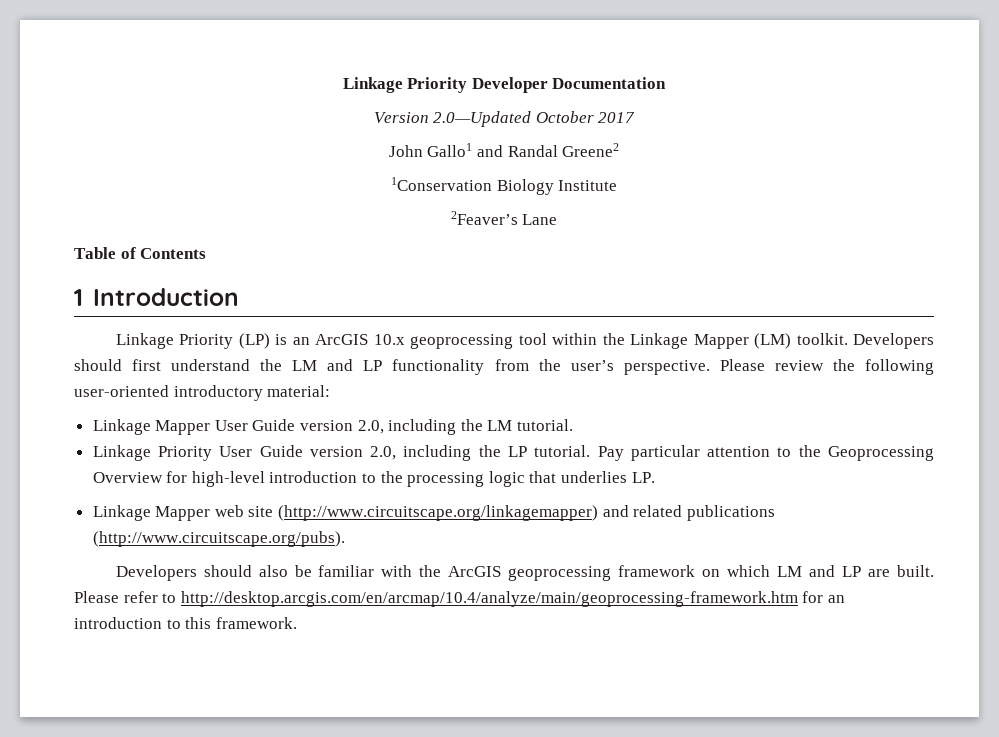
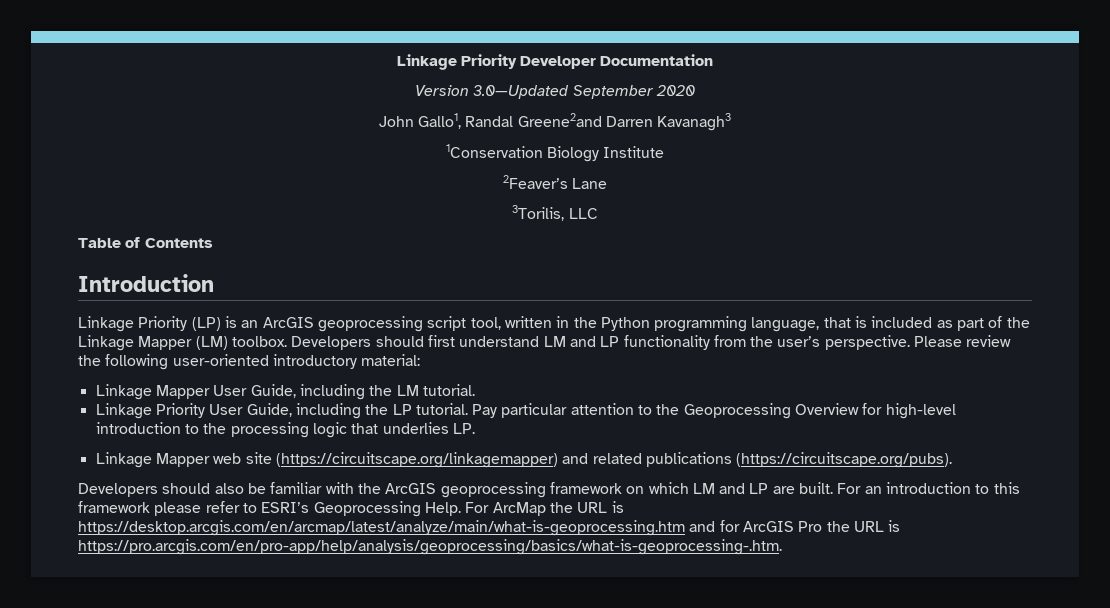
- Version 2.0—Updated October 2017
- John Gallo1 and Randal Greene2
+ Version 3.0—Updated September 2020
+ John Gallo1, Randal Greene2and Darren Kavanagh3
+ 3Torilis, LLC
- 1 Introduction
+ Introduction
- Linkage Priority (LP) is an ArcGIS 10.x geoprocessing tool within the Linkage Mapper (LM) toolkit.
+ Linkage Priority (LP) is an ArcGIS geoprocessing script tool, written in the Python programming language, that is included as part of the Linkage Mapper (LM) toolbox.
- Developers should first understand the LM and LP functionality from the user’s perspective.
+ Developers should first understand LM and LP functionality from the user’s perspective.
- Linkage Mapper User Guide version 2.0, including the LM tutorial.
+ Linkage Mapper User Guide, including the LM tutorial.
- Linkage Priority User Guide version 2.0, including the LP tutorial.
+ Linkage Priority User Guide, including the LP tutorial.
- Linkage Mapper web site (http://www.circuitscape.org/linkagemapper) and related publications (http://www.circuitscape.org/pubs).
+ Linkage Mapper web site (https://circuitscape.org/linkagemapper) and related publications (https://circuitscape.org/pubs).
- Please refer to http://desktop.arcgis.com/en/arcmap/10.4/analyze/main/geoprocessing-framework.htm for an introduction to this framework.
+ For an introduction to this framework please refer to ESRI’s Geoprocessing Help. For ArcMap the URL is https://desktop.arcgis.com/en/arcmap/latest/analyze/main/what-is-geoprocessing.htm and for ArcGIS Pro the URL is https://pro.arcgis.com/en/pro-app/help/analysis/geoprocessing/basics/what-is-geoprocessing-.htm.

